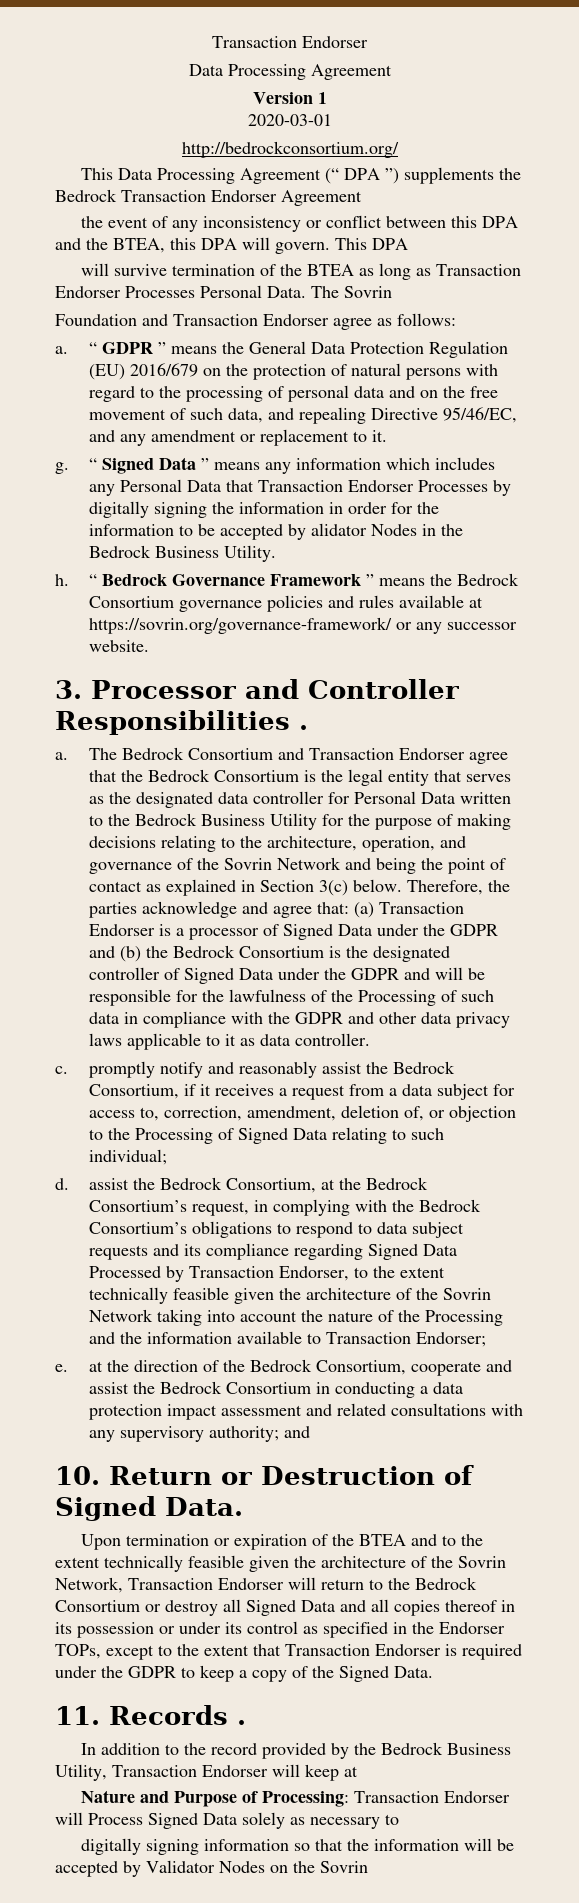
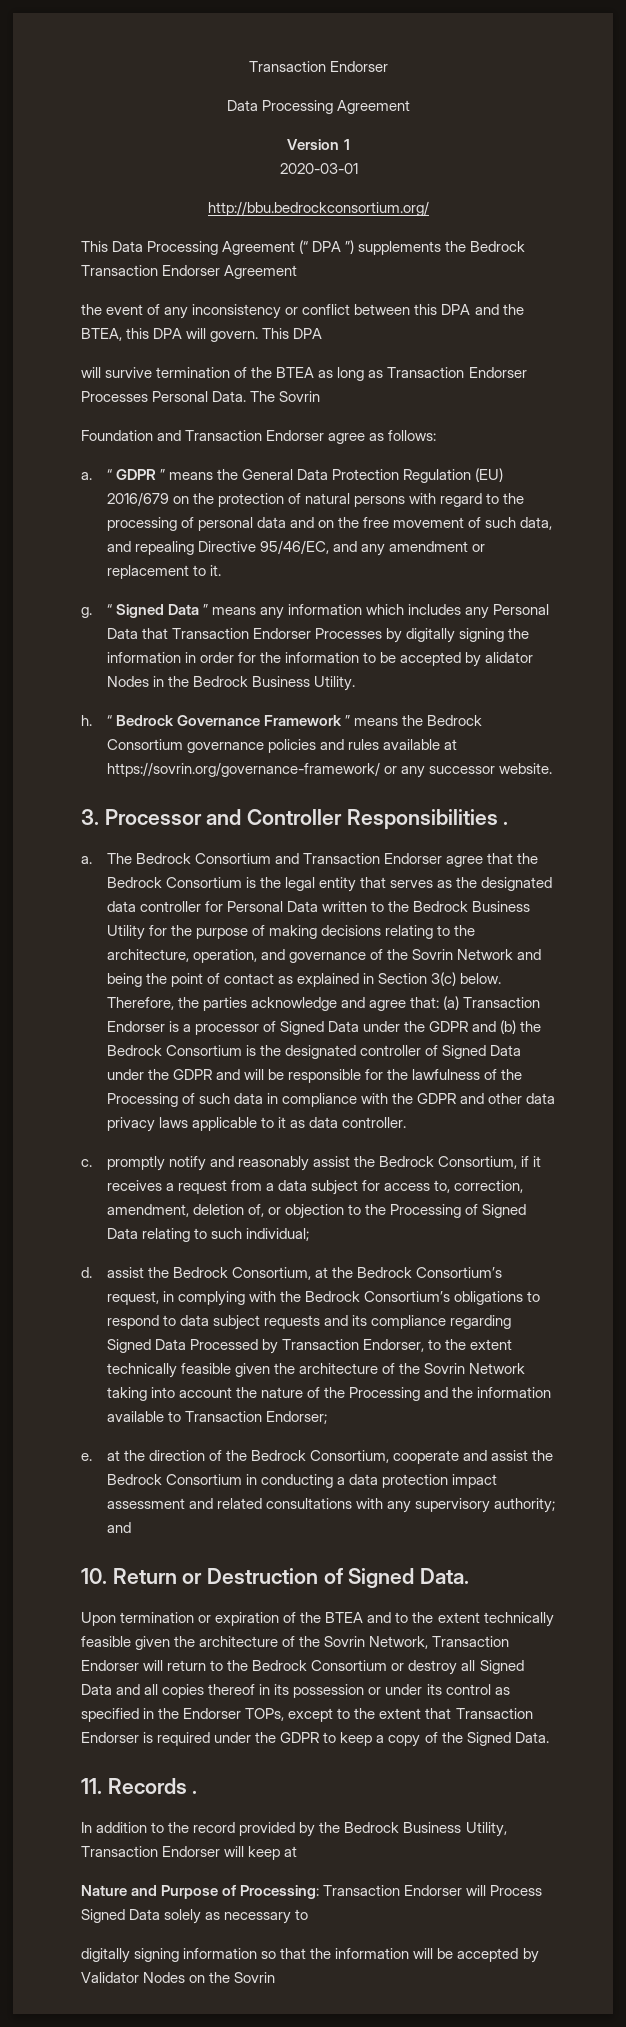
- http://bedrockconsortium.org/
+ http://bbu.bedrockconsortium.org/

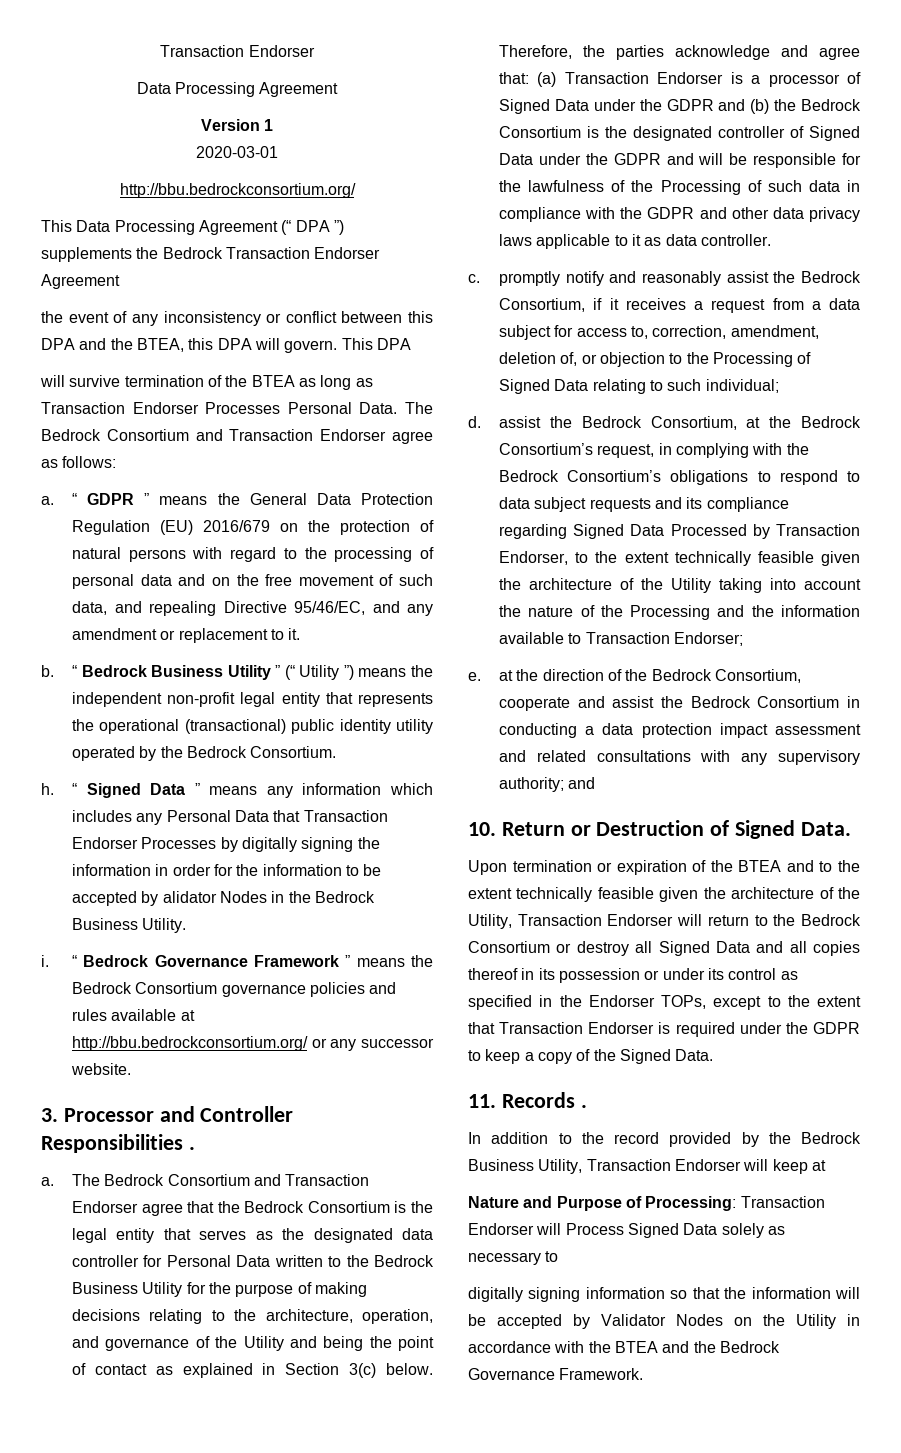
- The Sovrin
- Foundation and Transaction Endorser agree as follows:
+ The Bedrock Consortium and Transaction Endorser agree as follows:
- g.
+ b. “ Bedrock Business Utility ” (“ Utility ”) means the independent non-profit legal entity that represents the operational (transactional) public identity utility operated by the Bedrock Consortium.
+ h.
- h.
+ i.
- “ Bedrock Governance Framework ” means the Bedrock Consortium governance policies and rules available at https://sovrin.org/governance-framework/ or any successor website.
+ “ Bedrock Governance Framework ” means the Bedrock Consortium governance policies and rules available at http://bbu.bedrockconsortium.org/ or any successor website.
- The Bedrock Consortium and Transaction Endorser agree that the Bedrock Consortium is the legal entity that serves as the designated data controller for Personal Data written to the Bedrock Business Utility for the purpose of making decisions relating to the architecture, operation, and governance of the Sovrin Network and being the point of contact as explained in Section 3(c) below.
+ The Bedrock Consortium and Transaction Endorser agree that the Bedrock Consortium is the legal entity that serves as the designated data controller for Personal Data written to the Bedrock Business Utility for the purpose of making decisions relating to the architecture, operation, and governance of the Utility and being the point of contact as explained in Section 3(c) below.
- d. assist the Bedrock Consortium, at the Bedrock Consortium’s request, in complying with the Bedrock Consortium’s obligations to respond to data subject requests and its compliance regarding Signed Data Processed by Transaction Endorser, to the extent technically feasible given the architecture of the Sovrin Network taking into account the nature of the Processing and the information available to Transaction Endorser;
+ d. assist the Bedrock Consortium, at the Bedrock Consortium’s request, in complying with the Bedrock Consortium’s obligations to respond to data subject requests and its compliance regarding Signed Data Processed by Transaction Endorser, to the extent technically feasible given the architecture of the Utility taking into account the nature of the Processing and the information available to Transaction Endorser;
- Upon termination or expiration of the BTEA and to the extent technically feasible given the architecture of the Sovrin Network, Transaction Endorser will return to the Bedrock Consortium or destroy all Signed Data and all copies thereof in its possession or under its control as specified in the Endorser TOPs, except to the extent that Transaction Endorser is required under the GDPR to keep a copy of the Signed Data.
+ Upon termination or expiration of the BTEA and to the extent technically feasible given the architecture of the Utility, Transaction Endorser will return to the Bedrock Consortium or destroy all Signed Data and all copies thereof in its possession or under its control as specified in the Endorser TOPs, except to the extent that Transaction Endorser is required under the GDPR to keep a copy of the Signed Data.
- digitally signing information so that the information will be accepted by Validator Nodes on the Sovrin
+ digitally signing information so that the information will be accepted by Validator Nodes on the Utility in accordance with the BTEA and the Bedrock Governance Framework.

